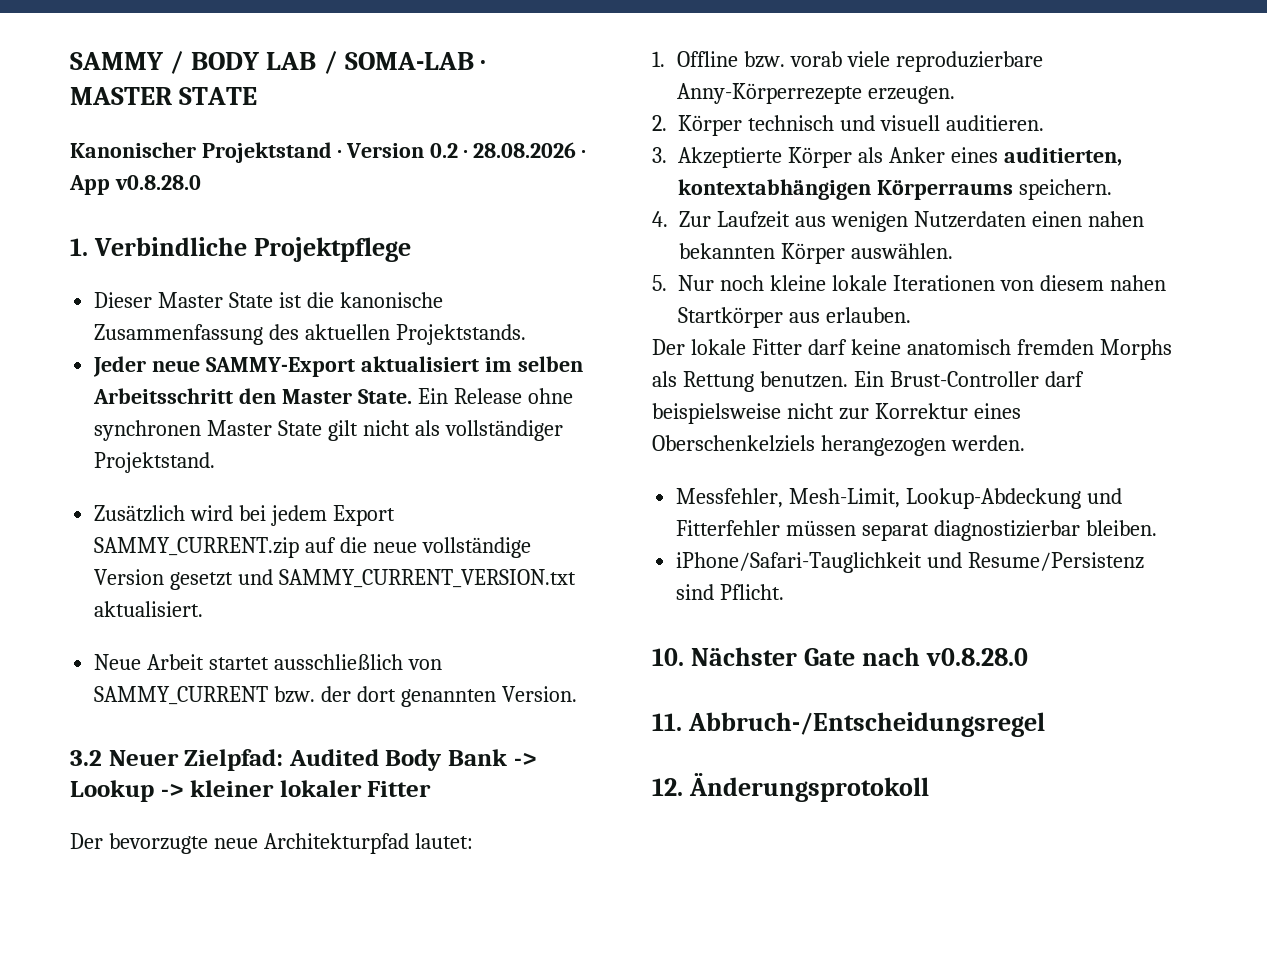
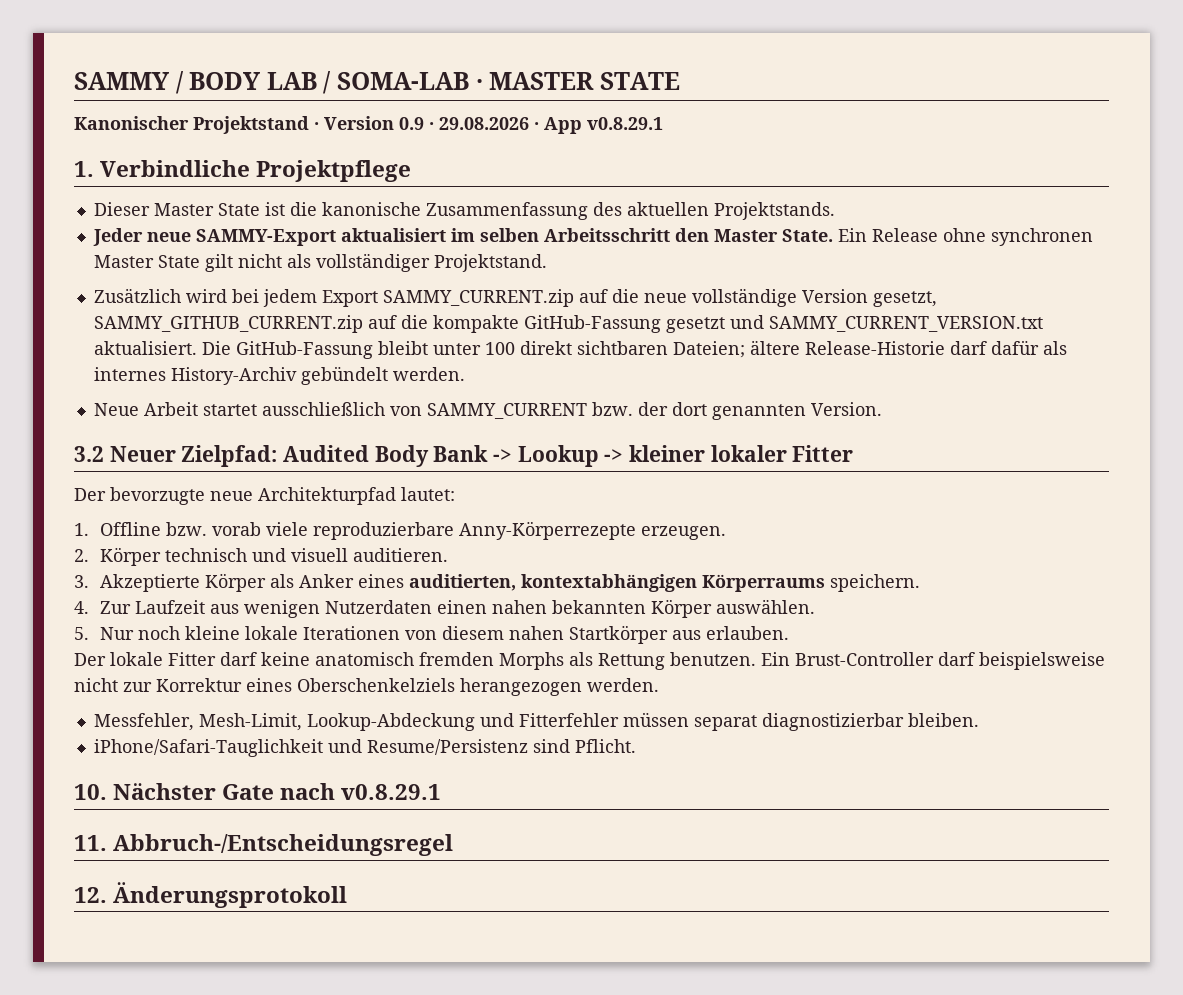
- Kanonischer Projektstand · Version 0.2 · 28.08.2026 · App v0.8.28.0
+ Kanonischer Projektstand · Version 0.9 · 29.08.2026 · App v0.8.29.1
- Zusätzlich wird bei jedem Export SAMMY_CURRENT.zip auf die neue vollständige Version gesetzt und SAMMY_CURRENT_VERSION.txt aktualisiert.
+ Zusätzlich wird bei jedem Export SAMMY_CURRENT.zip auf die neue vollständige Version gesetzt, SAMMY_GITHUB_CURRENT.zip auf die kompakte GitHub-Fassung gesetzt und SAMMY_CURRENT_VERSION.txt aktualisiert. Die GitHub-Fassung bleibt unter 100 direkt sichtbaren Dateien; ältere Release-Historie darf dafür als internes History-Archiv gebündelt werden.
- 10. Nächster Gate nach v0.8.28.0
+ 10. Nächster Gate nach v0.8.29.1

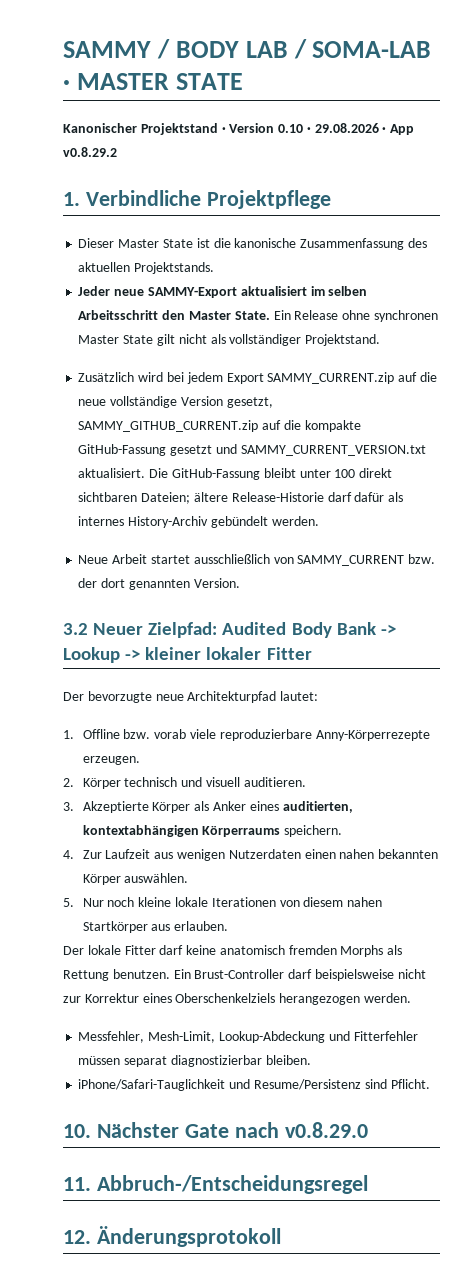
- Kanonischer Projektstand · Version 0.9 · 29.08.2026 · App v0.8.29.1
+ Kanonischer Projektstand · Version 0.10 · 29.08.2026 · App v0.8.29.2
- 10. Nächster Gate nach v0.8.29.1
+ 10. Nächster Gate nach v0.8.29.0

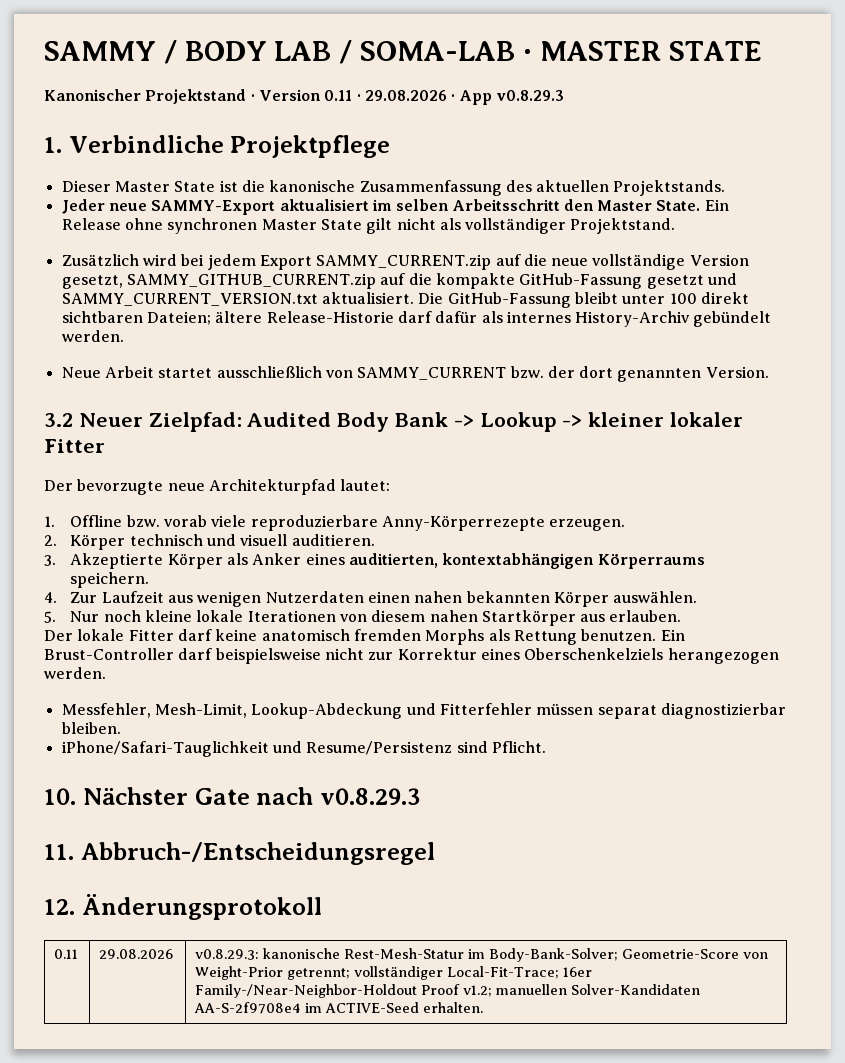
- Kanonischer Projektstand · Version 0.10 · 29.08.2026 · App v0.8.29.2
+ Kanonischer Projektstand · Version 0.11 · 29.08.2026 · App v0.8.29.3
- 10. Nächster Gate nach v0.8.29.0
+ 10. Nächster Gate nach v0.8.29.3
+ 0.11 | 29.08.2026 | v0.8.29.3: kanonische Rest-Mesh-Statur im Body-Bank-Solver; Geometrie-Score von Weight-Prior getrennt; vollständiger Local-Fit-Trace; 16er Family-/Near-Neighbor-Holdout Proof v1.2; manuellen Solver-Kandidaten AA-S-2f9708e4 im ACTIVE-Seed erhalten.

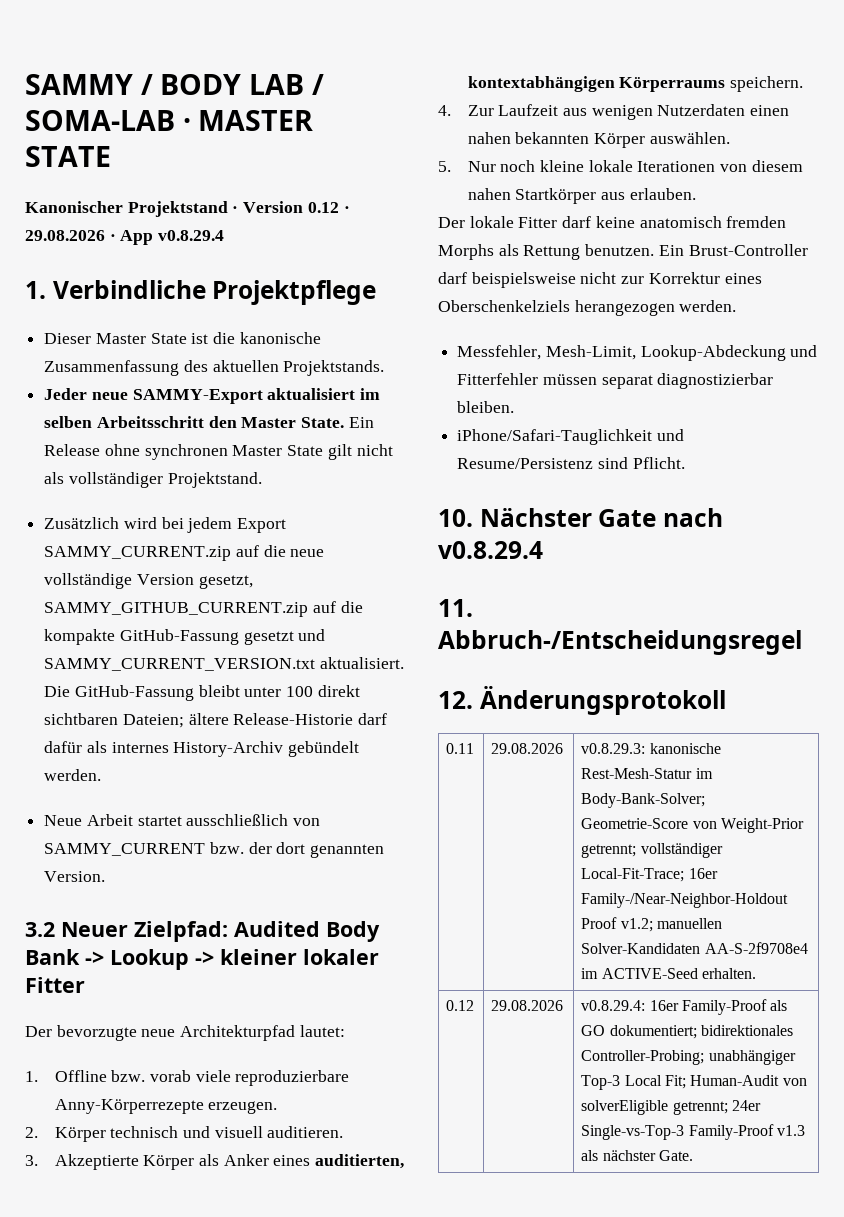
- Kanonischer Projektstand · Version 0.11 · 29.08.2026 · App v0.8.29.3
+ Kanonischer Projektstand · Version 0.12 · 29.08.2026 · App v0.8.29.4
- 10. Nächster Gate nach v0.8.29.3
+ 10. Nächster Gate nach v0.8.29.4
+ 0.12 | 29.08.2026 | v0.8.29.4: 16er Family-Proof als GO dokumentiert; bidirektionales Controller-Probing; unabhängiger Top-3 Local Fit; Human-Audit von solverEligible getrennt; 24er Single-vs-Top-3 Family-Proof v1.3 als nächster Gate.

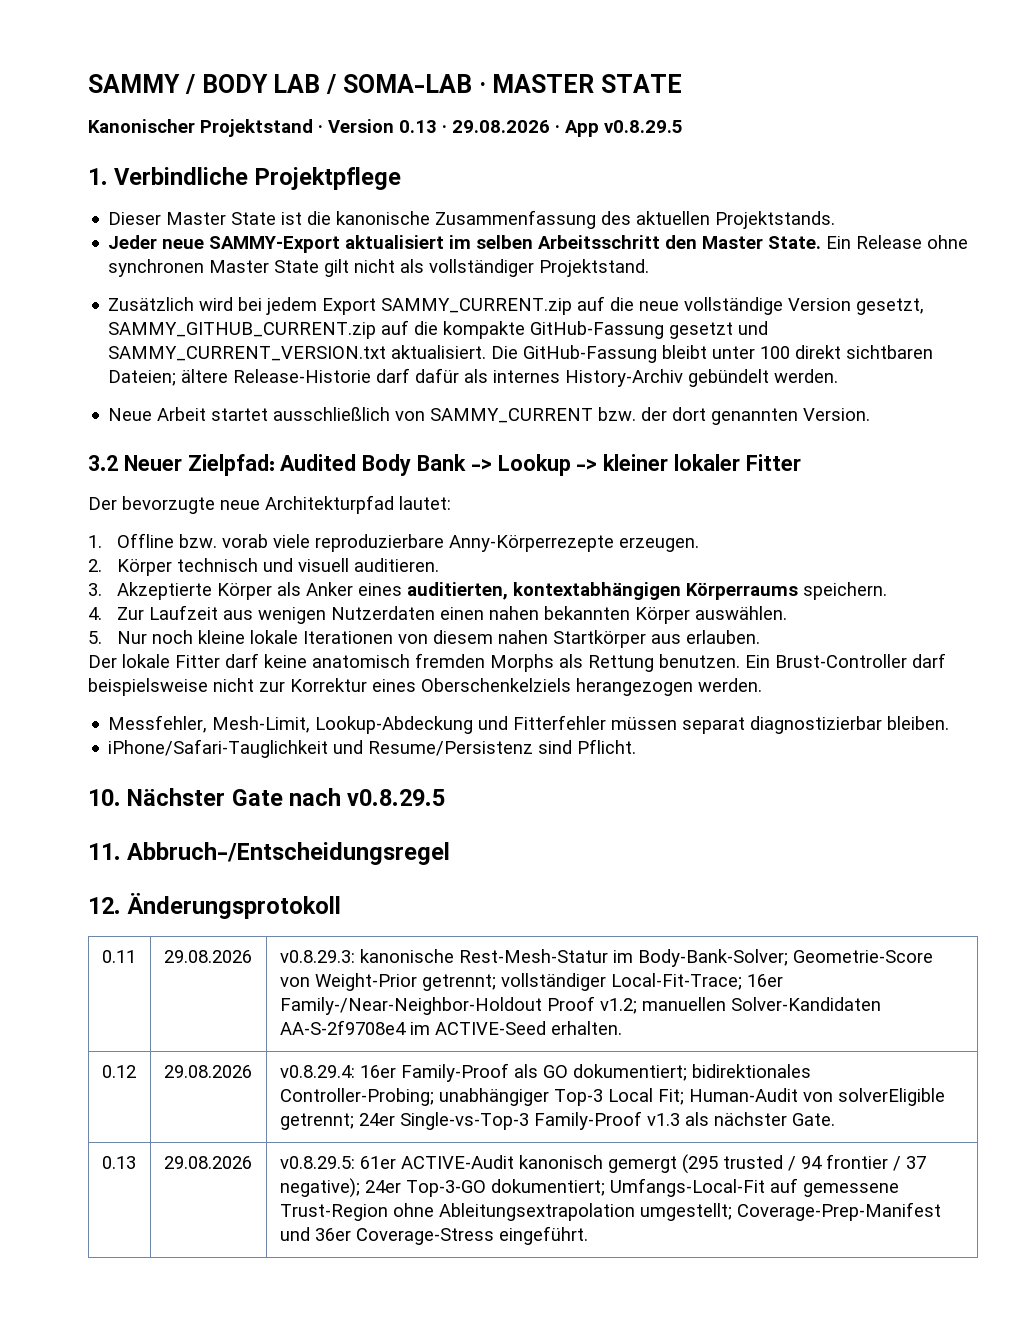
- Kanonischer Projektstand · Version 0.12 · 29.08.2026 · App v0.8.29.4
+ Kanonischer Projektstand · Version 0.13 · 29.08.2026 · App v0.8.29.5
- 10. Nächster Gate nach v0.8.29.4
+ 10. Nächster Gate nach v0.8.29.5
+ 0.13 | 29.08.2026 | v0.8.29.5: 61er ACTIVE-Audit kanonisch gemergt (295 trusted / 94 frontier / 37 negative); 24er Top-3-GO dokumentiert; Umfangs-Local-Fit auf gemessene Trust-Region ohne Ableitungsextrapolation umgestellt; Coverage-Prep-Manifest und 36er Coverage-Stress eingeführt.

